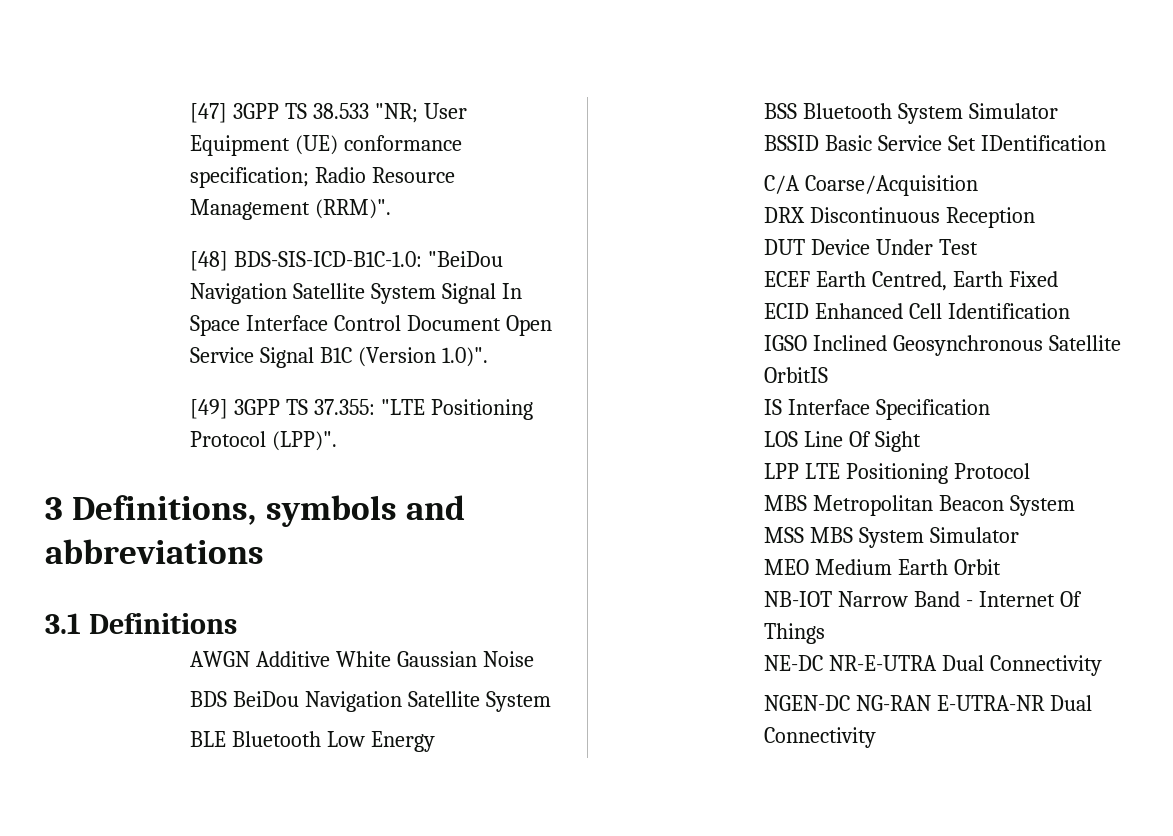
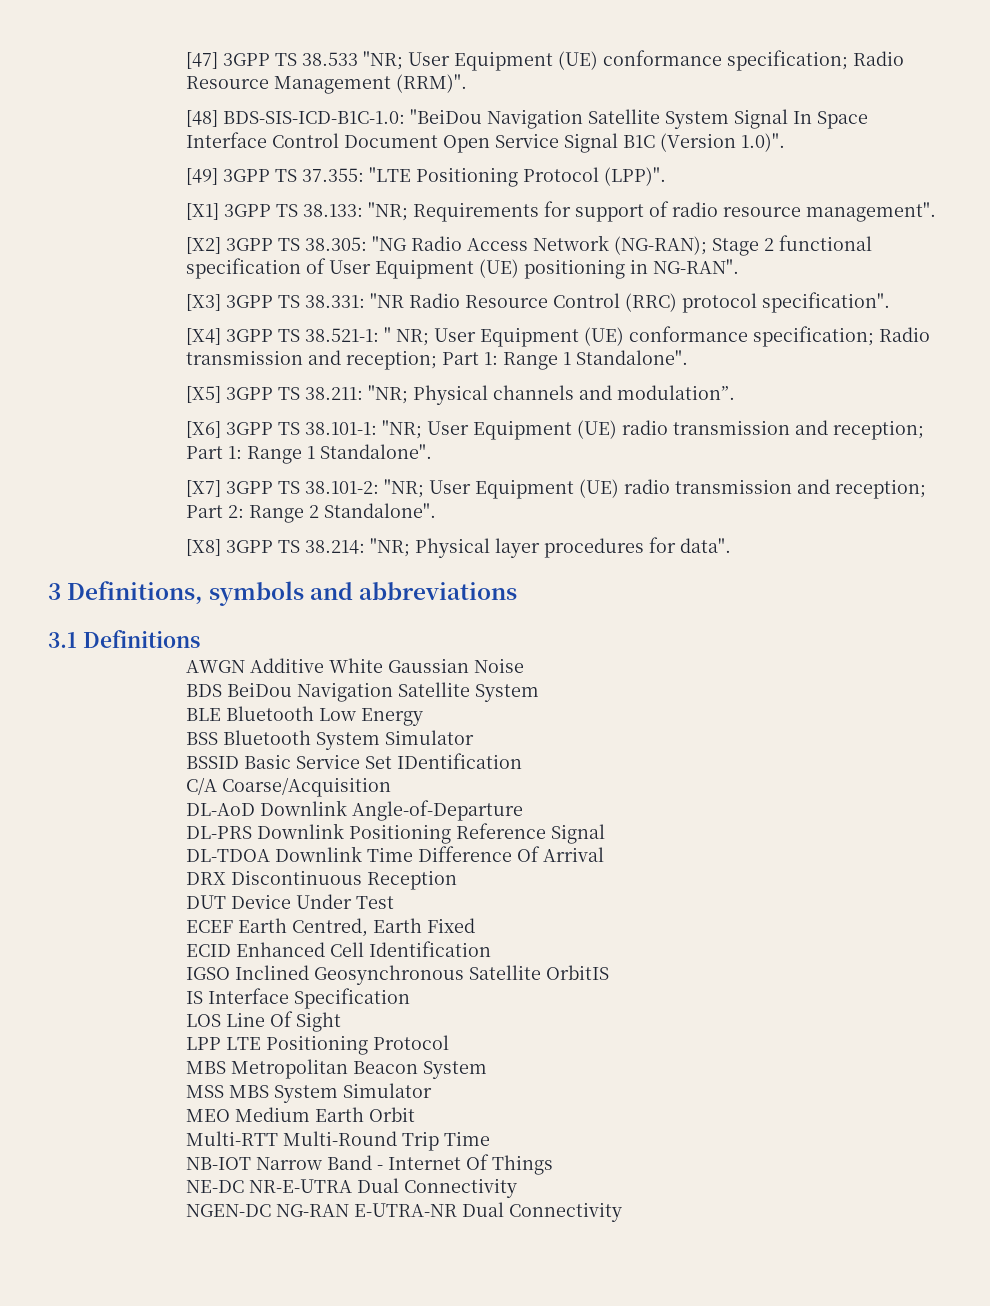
+ [X1] 3GPP TS 38.133: "NR; Requirements for support of radio resource management".
+ [X2] 3GPP TS 38.305: "NG Radio Access Network (NG-RAN); Stage 2 functional specification of User Equipment (UE) positioning in NG-RAN".
+ [X3] 3GPP TS 38.331: "NR Radio Resource Control (RRC) protocol specification".
+ [X4] 3GPP TS 38.521-1: " NR; User Equipment (UE) conformance specification; Radio transmission and reception; Part 1: Range 1 Standalone".
+ [X5] 3GPP TS 38.211: "NR; Physical channels and modulation”.
+ [X6] 3GPP TS 38.101-1: "NR; User Equipment (UE) radio transmission and reception; Part 1: Range 1 Standalone".
+ [X7] 3GPP TS 38.101-2: "NR; User Equipment (UE) radio transmission and reception; Part 2: Range 2 Standalone".
+ [X8] 3GPP TS 38.214: "NR; Physical layer procedures for data".
+ DL-AoD Downlink Angle-of-Departure
+ DL-PRS Downlink Positioning Reference Signal
+ DL-TDOA Downlink Time Difference Of Arrival
+ Multi-RTT Multi-Round Trip Time

